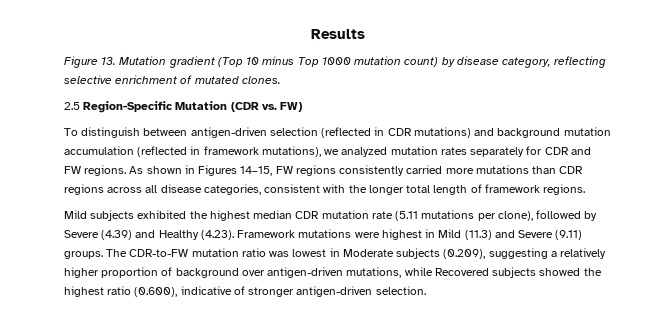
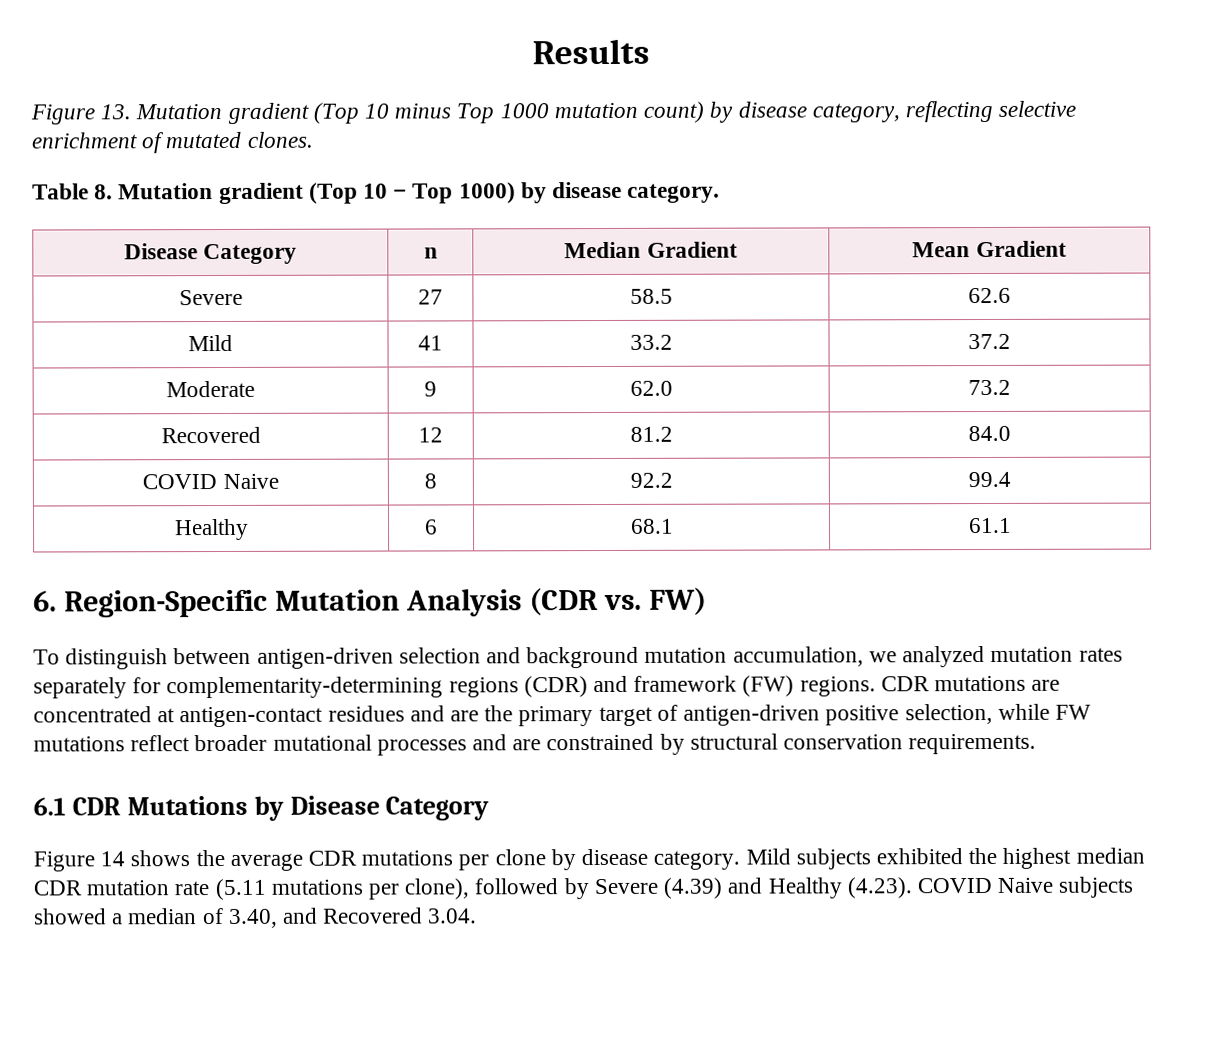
- 2.5 Region-Specific Mutation (CDR vs. FW)
+ Table 8. Mutation gradient (Top 10 − Top 1000) by disease category.
+ Disease Category | n | Median Gradient | Mean Gradient
+ Severe | 27 | 58.5 | 62.6
+ Mild | 41 | 33.2 | 37.2
+ Moderate | 9 | 62.0 | 73.2
+ Recovered | 12 | 81.2 | 84.0
+ COVID Naive | 8 | 92.2 | 99.4
+ Healthy | 6 | 68.1 | 61.1
+ 6. Region-Specific Mutation Analysis (CDR vs. FW)
- To distinguish between antigen-driven selection (reflected in CDR mutations) and background mutation accumulation (reflected in framework mutations), we analyzed mutation rates separately for CDR and FW regions. As shown in Figures 14–15, FW regions consistently carried more mutations than CDR regions across all disease categories, consistent with the longer total length of framework regions.
- Mild subjects exhibited the highest median CDR mutation rate (5.11 mutations per clone), followed by Severe (4.39) and Healthy (4.23). Framework mutations were highest in Mild (11.3) and Severe (9.11) groups. The CDR-to-FW mutation ratio was lowest in Moderate subjects (0.209), suggesting a relatively higher proportion of background over antigen-driven mutations, while Recovered subjects showed the highest ratio (0.600), indicative of stronger antigen-driven selection.
+ To distinguish between antigen-driven selection and background mutation accumulation, we analyzed mutation rates separately for complementarity-determining regions (CDR) and framework (FW) regions. CDR mutations are concentrated at antigen-contact residues and are the primary target of antigen-driven positive selection, while FW mutations reflect broader mutational processes and are constrained by structural conservation requirements.
+ 6.1 CDR Mutations by Disease Category
+ Figure 14 shows the average CDR mutations per clone by disease category. Mild subjects exhibited the highest median CDR mutation rate (5.11 mutations per clone), followed by Severe (4.39) and Healthy (4.23). COVID Naive subjects showed a median of 3.40, and Recovered 3.04.

